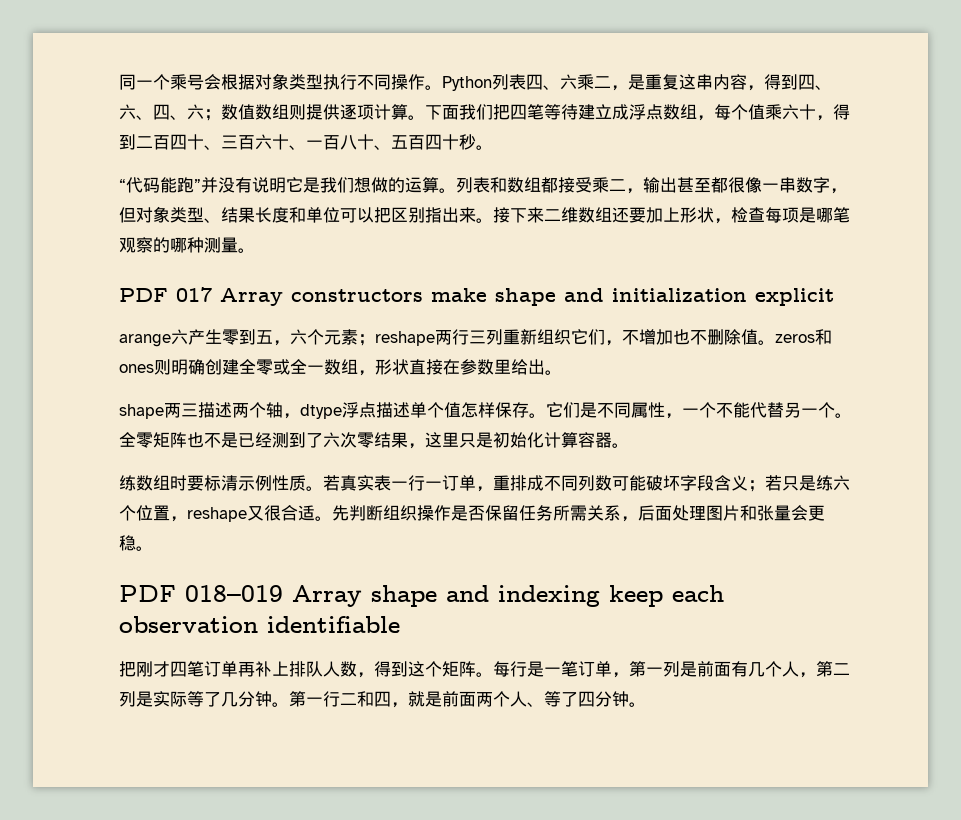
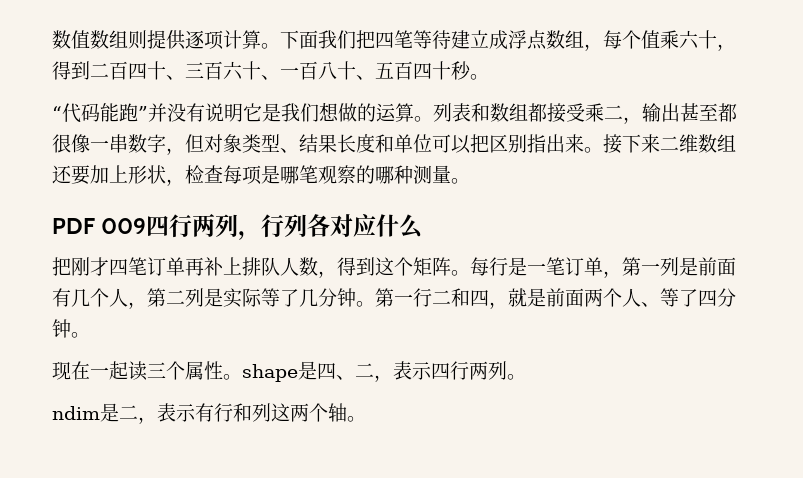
- 同一个乘号会根据对象类型执行不同操作。Python列表四、六乘二，是重复这串内容，得到四、六、四、六；数值数组则提供逐项计算。
+ 数值数组则提供逐项计算。
- PDF 017 Array constructors make shape and initialization explicit
- arange六产生零到五，六个元素；reshape两行三列重新组织它们，不增加也不删除值。zeros和ones则明确创建全零或全一数组，形状直接在参数里给出。
- shape两三描述两个轴，dtype浮点描述单个值怎样保存。它们是不同属性，一个不能代替另一个。全零矩阵也不是已经测到了六次零结果，这里只是初始化计算容器。
- 练数组时要标清示例性质。若真实表一行一订单，重排成不同列数可能破坏字段含义；若只是练六个位置，reshape又很合适。先判断组织操作是否保留任务所需关系，后面处理图片和张量会更稳。
- PDF 018–019 Array shape and indexing keep each observation identifiable
+ PDF 009四行两列，行列各对应什么
+ 现在一起读三个属性。shape是四、二，表示四行两列。
+ ndim是二，表示有行和列这两个轴。

